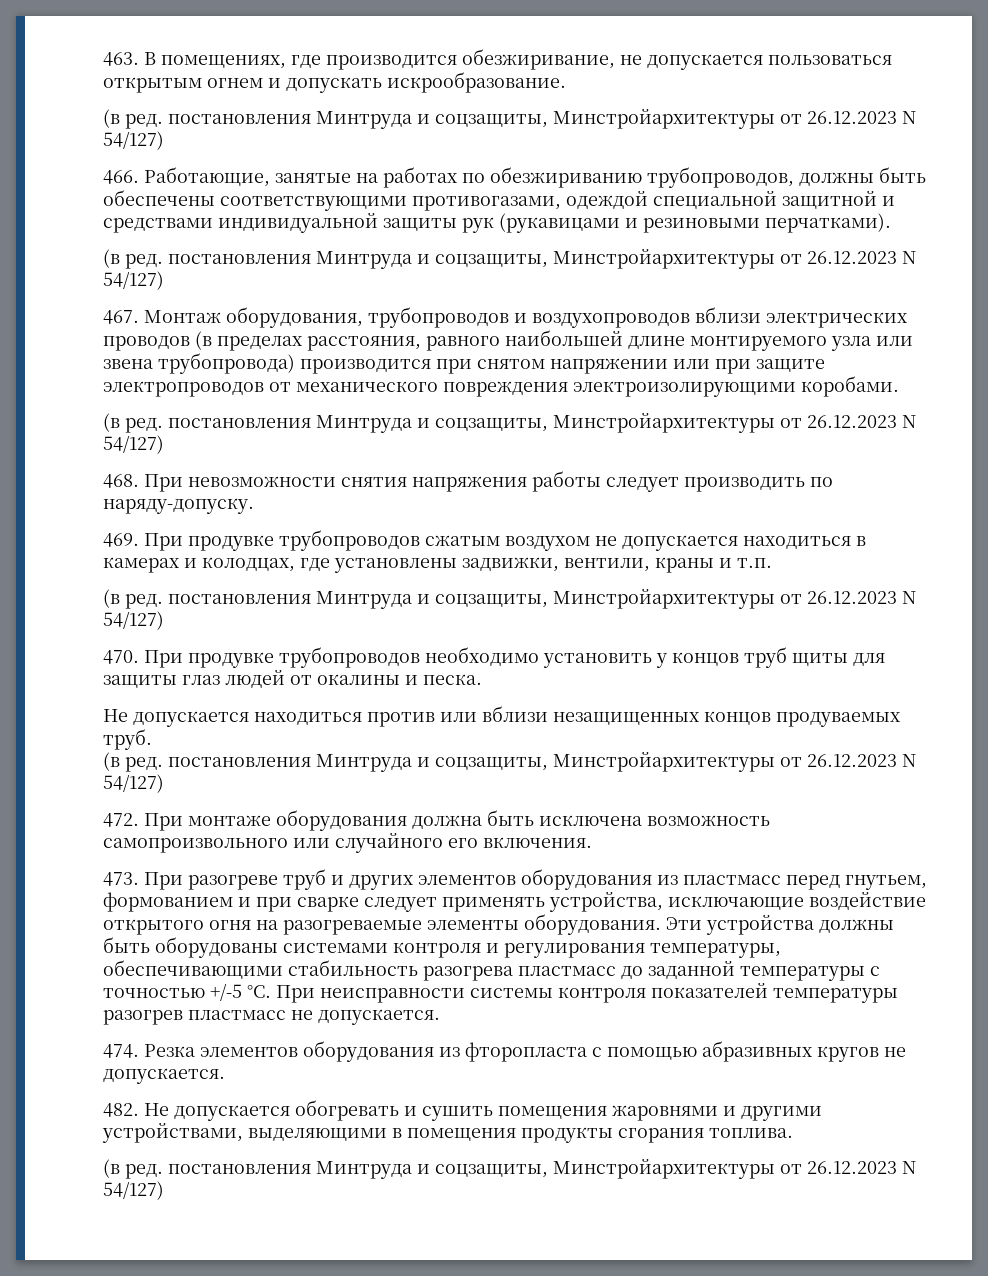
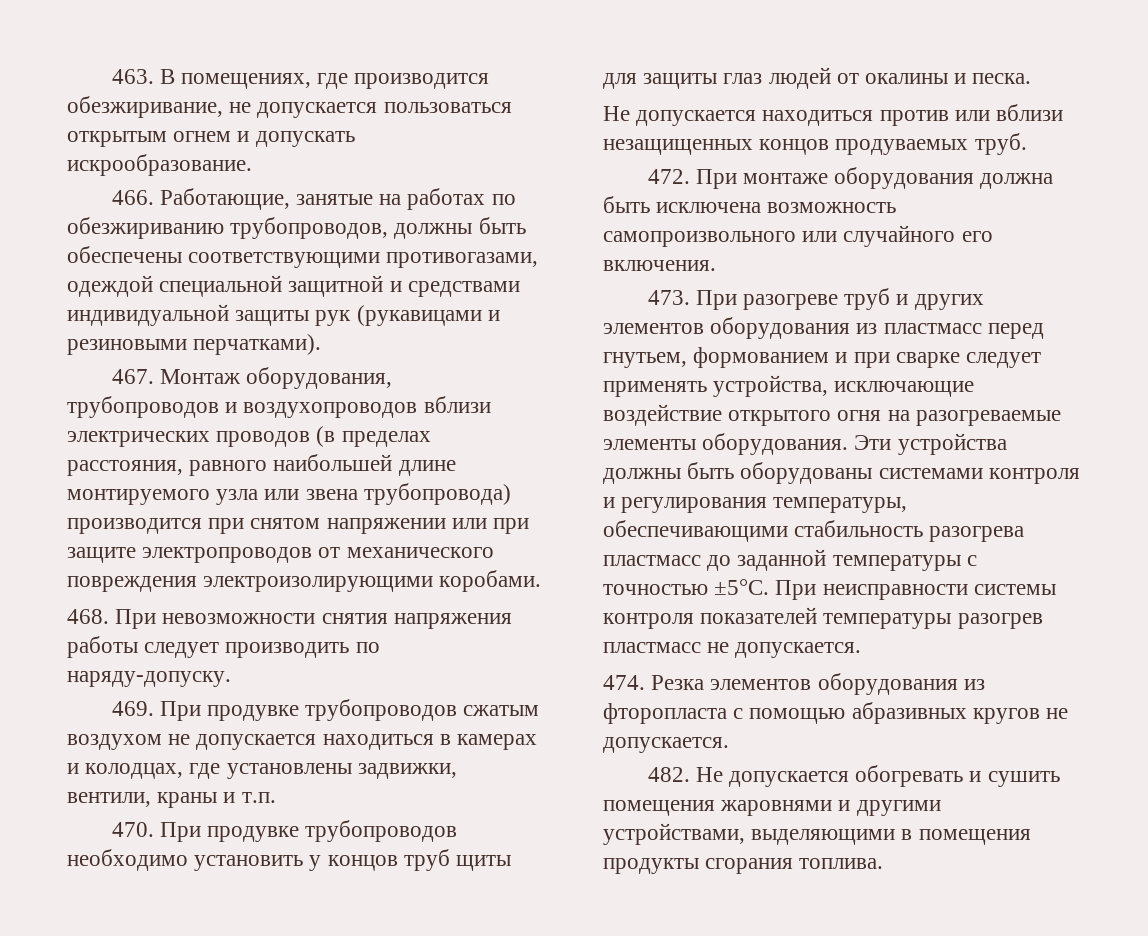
  463. В помещениях, где производится обезжиривание, не допускается пользоваться открытым огнем и допускать искрообразование.
- (в ред. постановления Минтруда и соцзащиты, Минстройархитектуры от 26.12.2023 N 54/127)
  466. Работающие, занятые на работах по обезжириванию трубопроводов, должны быть обеспечены соответствующими противогазами, одеждой специальной защитной и средствами индивидуальной защиты рук (рукавицами и резиновыми перчатками).
- (в ред. постановления Минтруда и соцзащиты, Минстройархитектуры от 26.12.2023 N 54/127)
  467. Монтаж оборудования, трубопроводов и воздухопроводов вблизи электрических проводов (в пределах расстояния, равного наибольшей длине монтируемого узла или звена трубопровода) производится при снятом напряжении или при защите электропроводов от механического повреждения электроизолирующими коробами.
- (в ред. постановления Минтруда и соцзащиты, Минстройархитектуры от 26.12.2023 N 54/127)
  469. При продувке трубопроводов сжатым воздухом не допускается находиться в камерах и колодцах, где установлены задвижки, вентили, краны и т.п.
- (в ред. постановления Минтруда и соцзащиты, Минстройархитектуры от 26.12.2023 N 54/127)
  Не допускается находиться против или вблизи незащищенных концов продуваемых труб.
- (в ред. постановления Минтруда и соцзащиты, Минстройархитектуры от 26.12.2023 N 54/127)
- Эти устройства должны быть оборудованы системами контроля и регулирования температуры, обеспечивающими стабильность разогрева пластмасс до заданной температуры с точностью +/-5 °C.
+ Эти устройства должны быть оборудованы системами контроля и регулирования температуры, обеспечивающими стабильность разогрева пластмасс до заданной температуры с точностью ±5°С.
  482. Не допускается обогревать и сушить помещения жаровнями и другими устройствами, выделяющими в помещения продукты сгорания топлива.
- (в ред. постановления Минтруда и соцзащиты, Минстройархитектуры от 26.12.2023 N 54/127)

